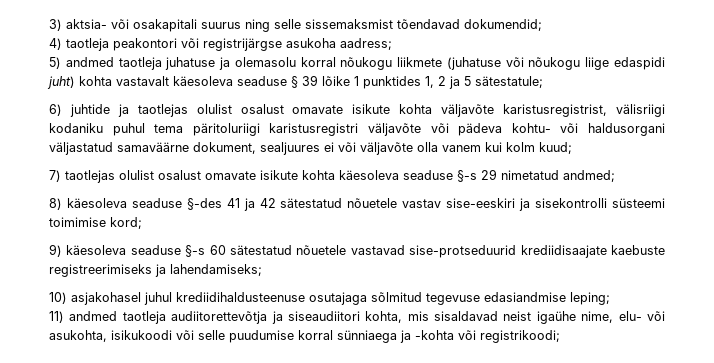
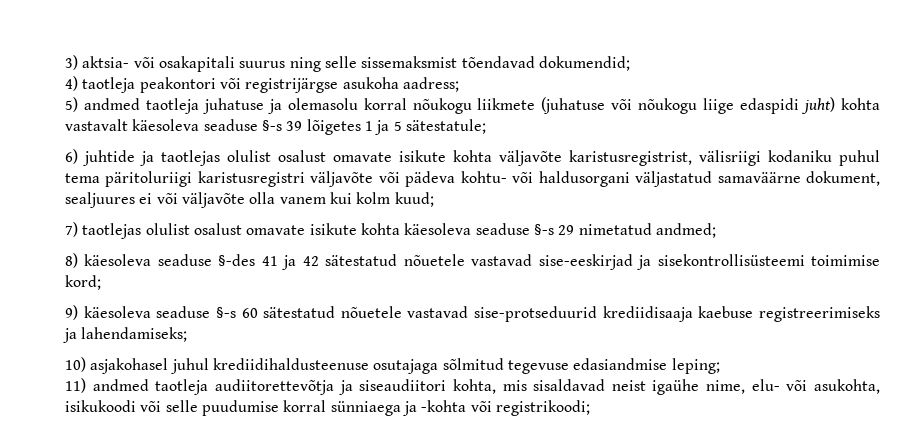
- 5) andmed taotleja juhatuse ja olemasolu korral nõukogu liikmete (juhatuse või nõukogu liige edaspidi juht) kohta vastavalt käesoleva seaduse § 39 lõike 1 punktides 1, 2 ja 5 sätestatule;
+ 5) andmed taotleja juhatuse ja olemasolu korral nõukogu liikmete (juhatuse või nõukogu liige edaspidi juht) kohta vastavalt käesoleva seaduse §-s 39 lõigetes 1 ja 5 sätestatule;
- 8) käesoleva seaduse §-des 41 ja 42 sätestatud nõuetele vastav sise-eeskiri ja sisekontrolli süsteemi toimimise kord;
+ 8) käesoleva seaduse §-des 41 ja 42 sätestatud nõuetele vastavad sise-eeskirjad ja sisekontrollisüsteemi toimimise kord;
- 9) käesoleva seaduse §-s 60 sätestatud nõuetele vastavad sise-protseduurid krediidisaajate kaebuste registreerimiseks ja lahendamiseks;
+ 9) käesoleva seaduse §-s 60 sätestatud nõuetele vastavad sise-protseduurid krediidisaaja kaebuse registreerimiseks ja lahendamiseks;

